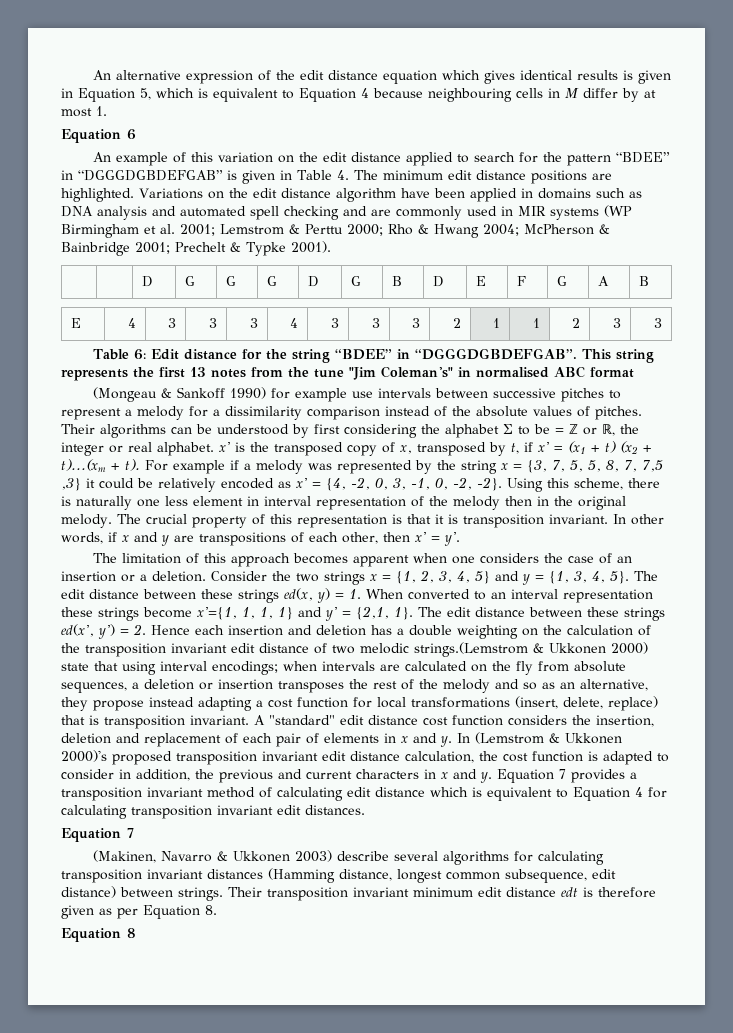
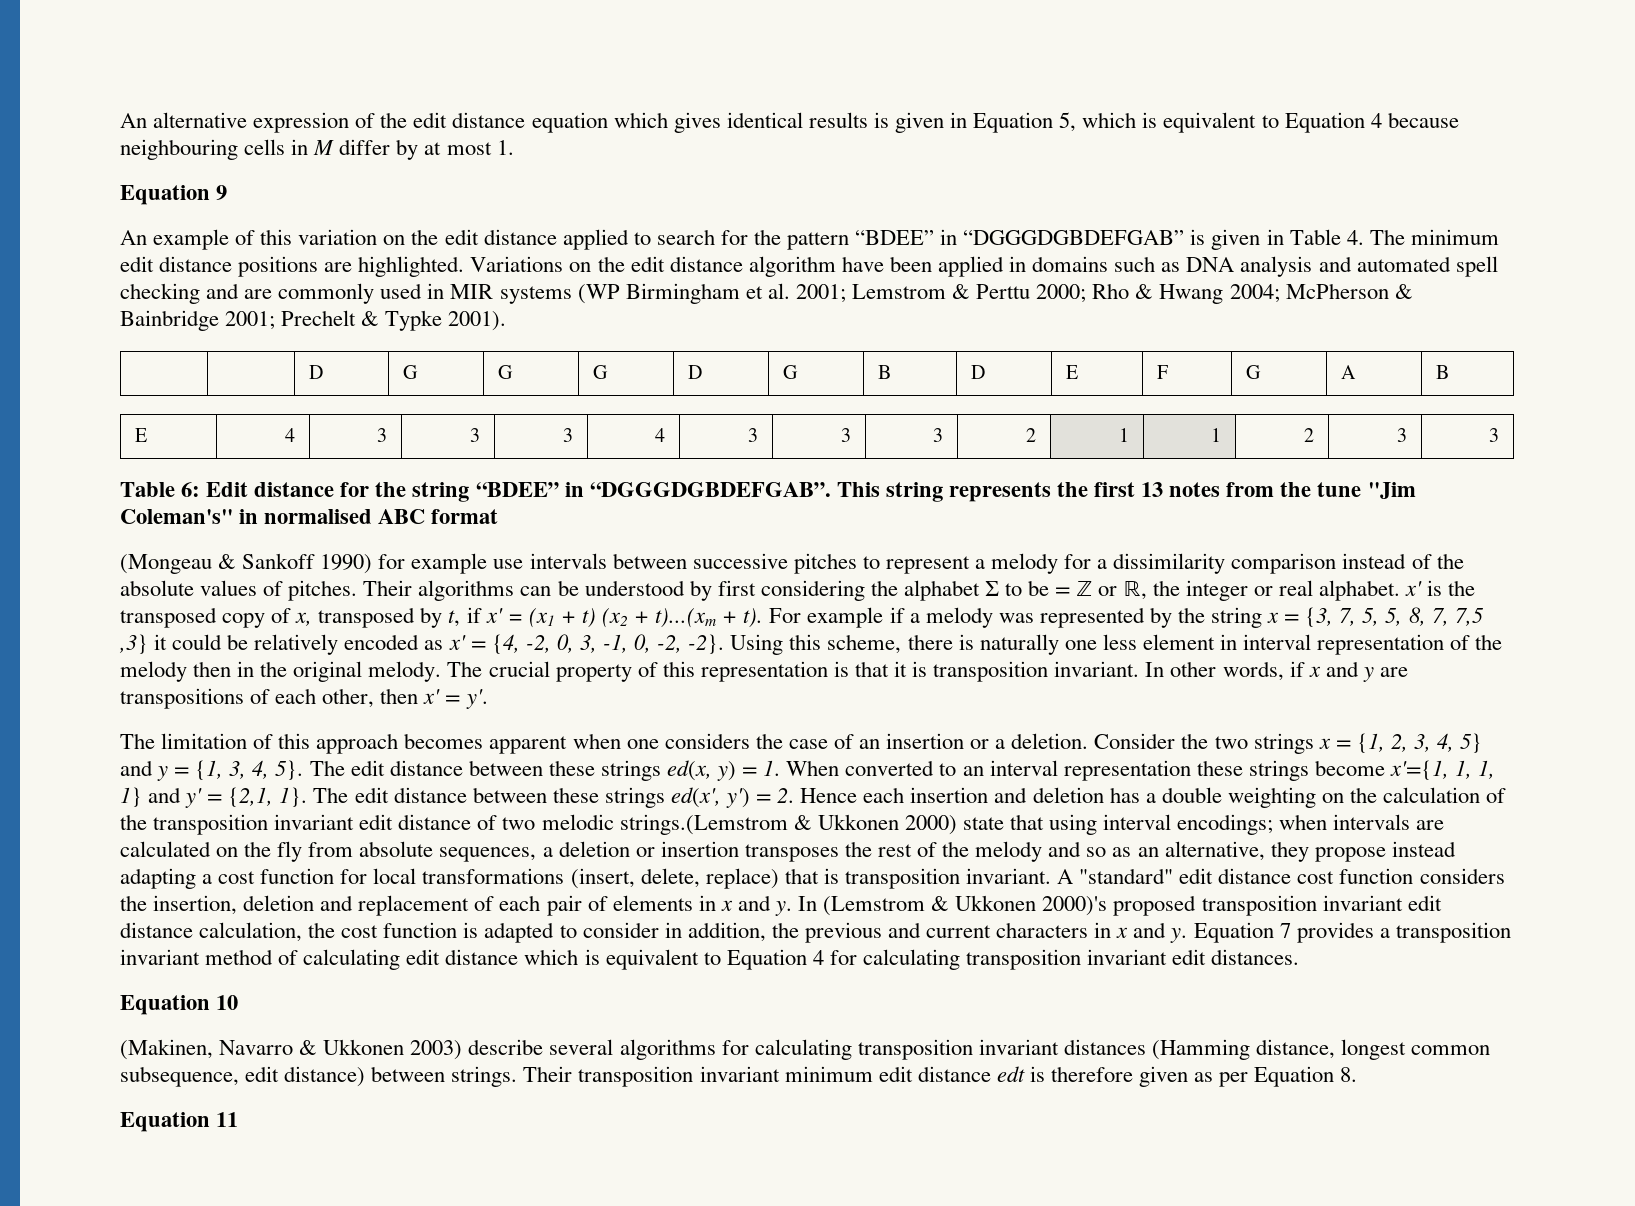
- Equation 6
+ Equation 9
  Equation 7 provides a transposition invariant method of calculating edit distance which is equivalent to Equation 4 for calculating transposition invariant edit distances.
- Equation 7
+ Equation 10
- Equation 8
+ Equation 11

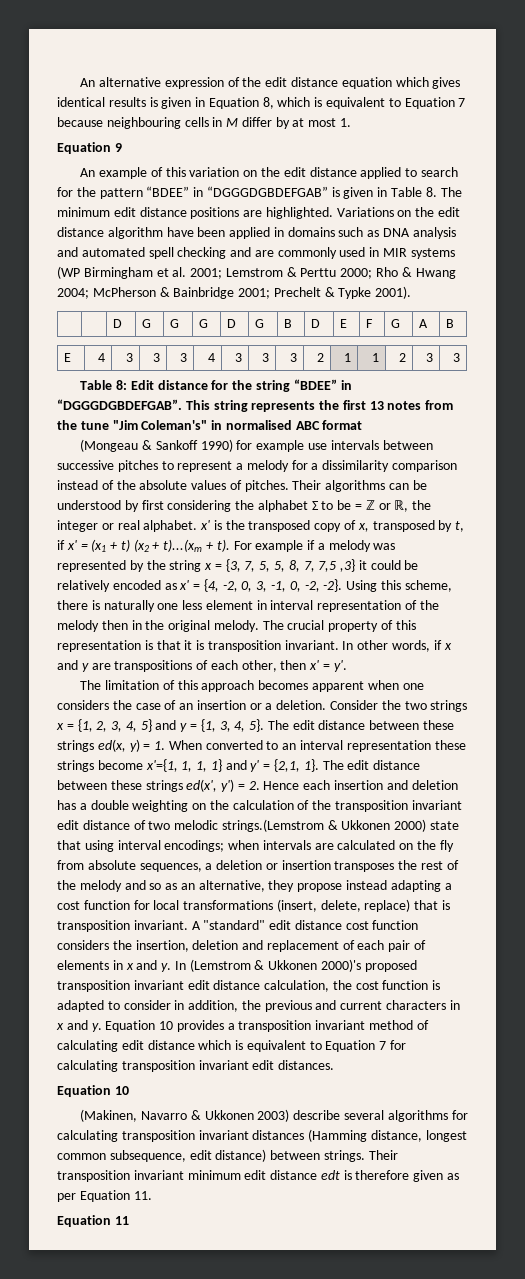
- An alternative expression of the edit distance equation which gives identical results is given in Equation 5, which is equivalent to Equation 4 because neighbouring cells in M differ by at most 1.
+ An alternative expression of the edit distance equation which gives identical results is given in Equation 8, which is equivalent to Equation 7 because neighbouring cells in M differ by at most 1.
- An example of this variation on the edit distance applied to search for the pattern “BDEE” in “DGGGDGBDEFGAB” is given in Table 4. The minimum edit distance positions are highlighted.
+ An example of this variation on the edit distance applied to search for the pattern “BDEE” in “DGGGDGBDEFGAB” is given in Table 8. The minimum edit distance positions are highlighted.
- Table 6: Edit distance for the string “BDEE” in “DGGGDGBDEFGAB”.
+ Table 8: Edit distance for the string “BDEE” in “DGGGDGBDEFGAB”.
- Equation 7 provides a transposition invariant method of calculating edit distance which is equivalent to Equation 4 for calculating transposition invariant edit distances.
+ Equation 10 provides a transposition invariant method of calculating edit distance which is equivalent to Equation 7 for calculating transposition invariant edit distances.
- Their transposition invariant minimum edit distance edt is therefore given as per Equation 8.
+ Their transposition invariant minimum edit distance edt is therefore given as per Equation 11.

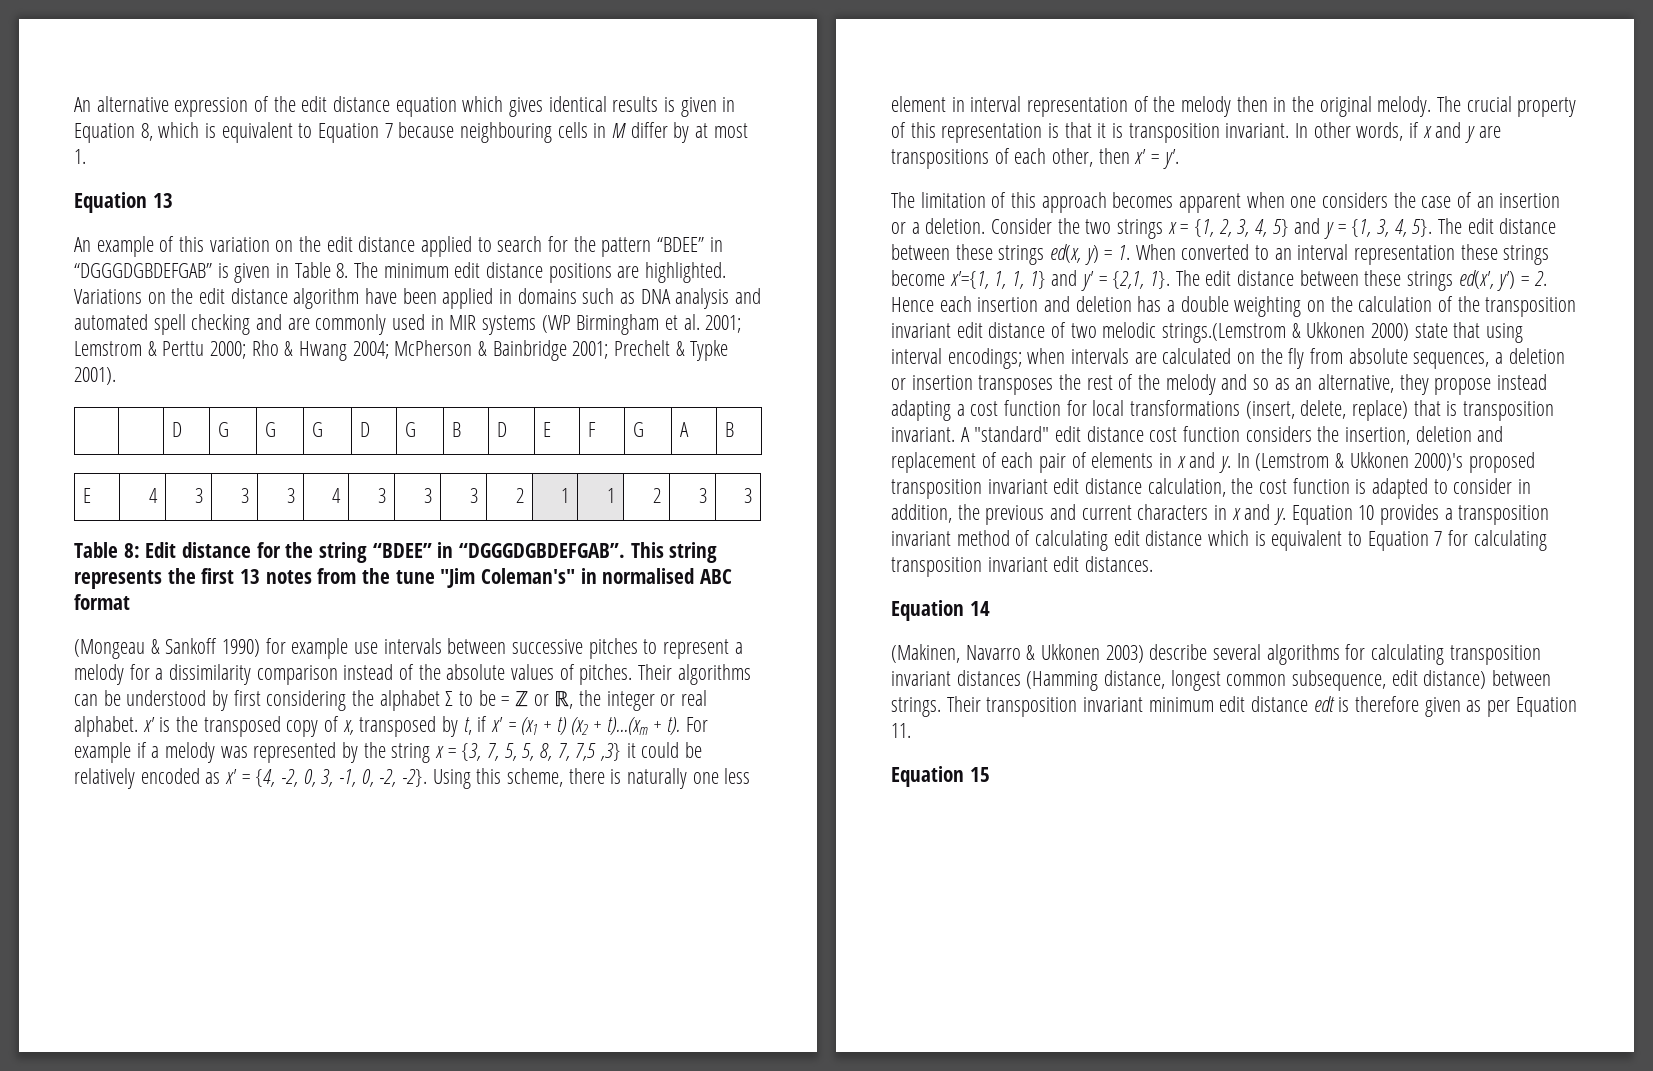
- Equation 9
+ Equation 13
  Equation 10 provides a transposition invariant method of calculating edit distance which is equivalent to Equation 7 for calculating transposition invariant edit distances.
- Equation 10
+ Equation 14
- Equation 11
+ Equation 15

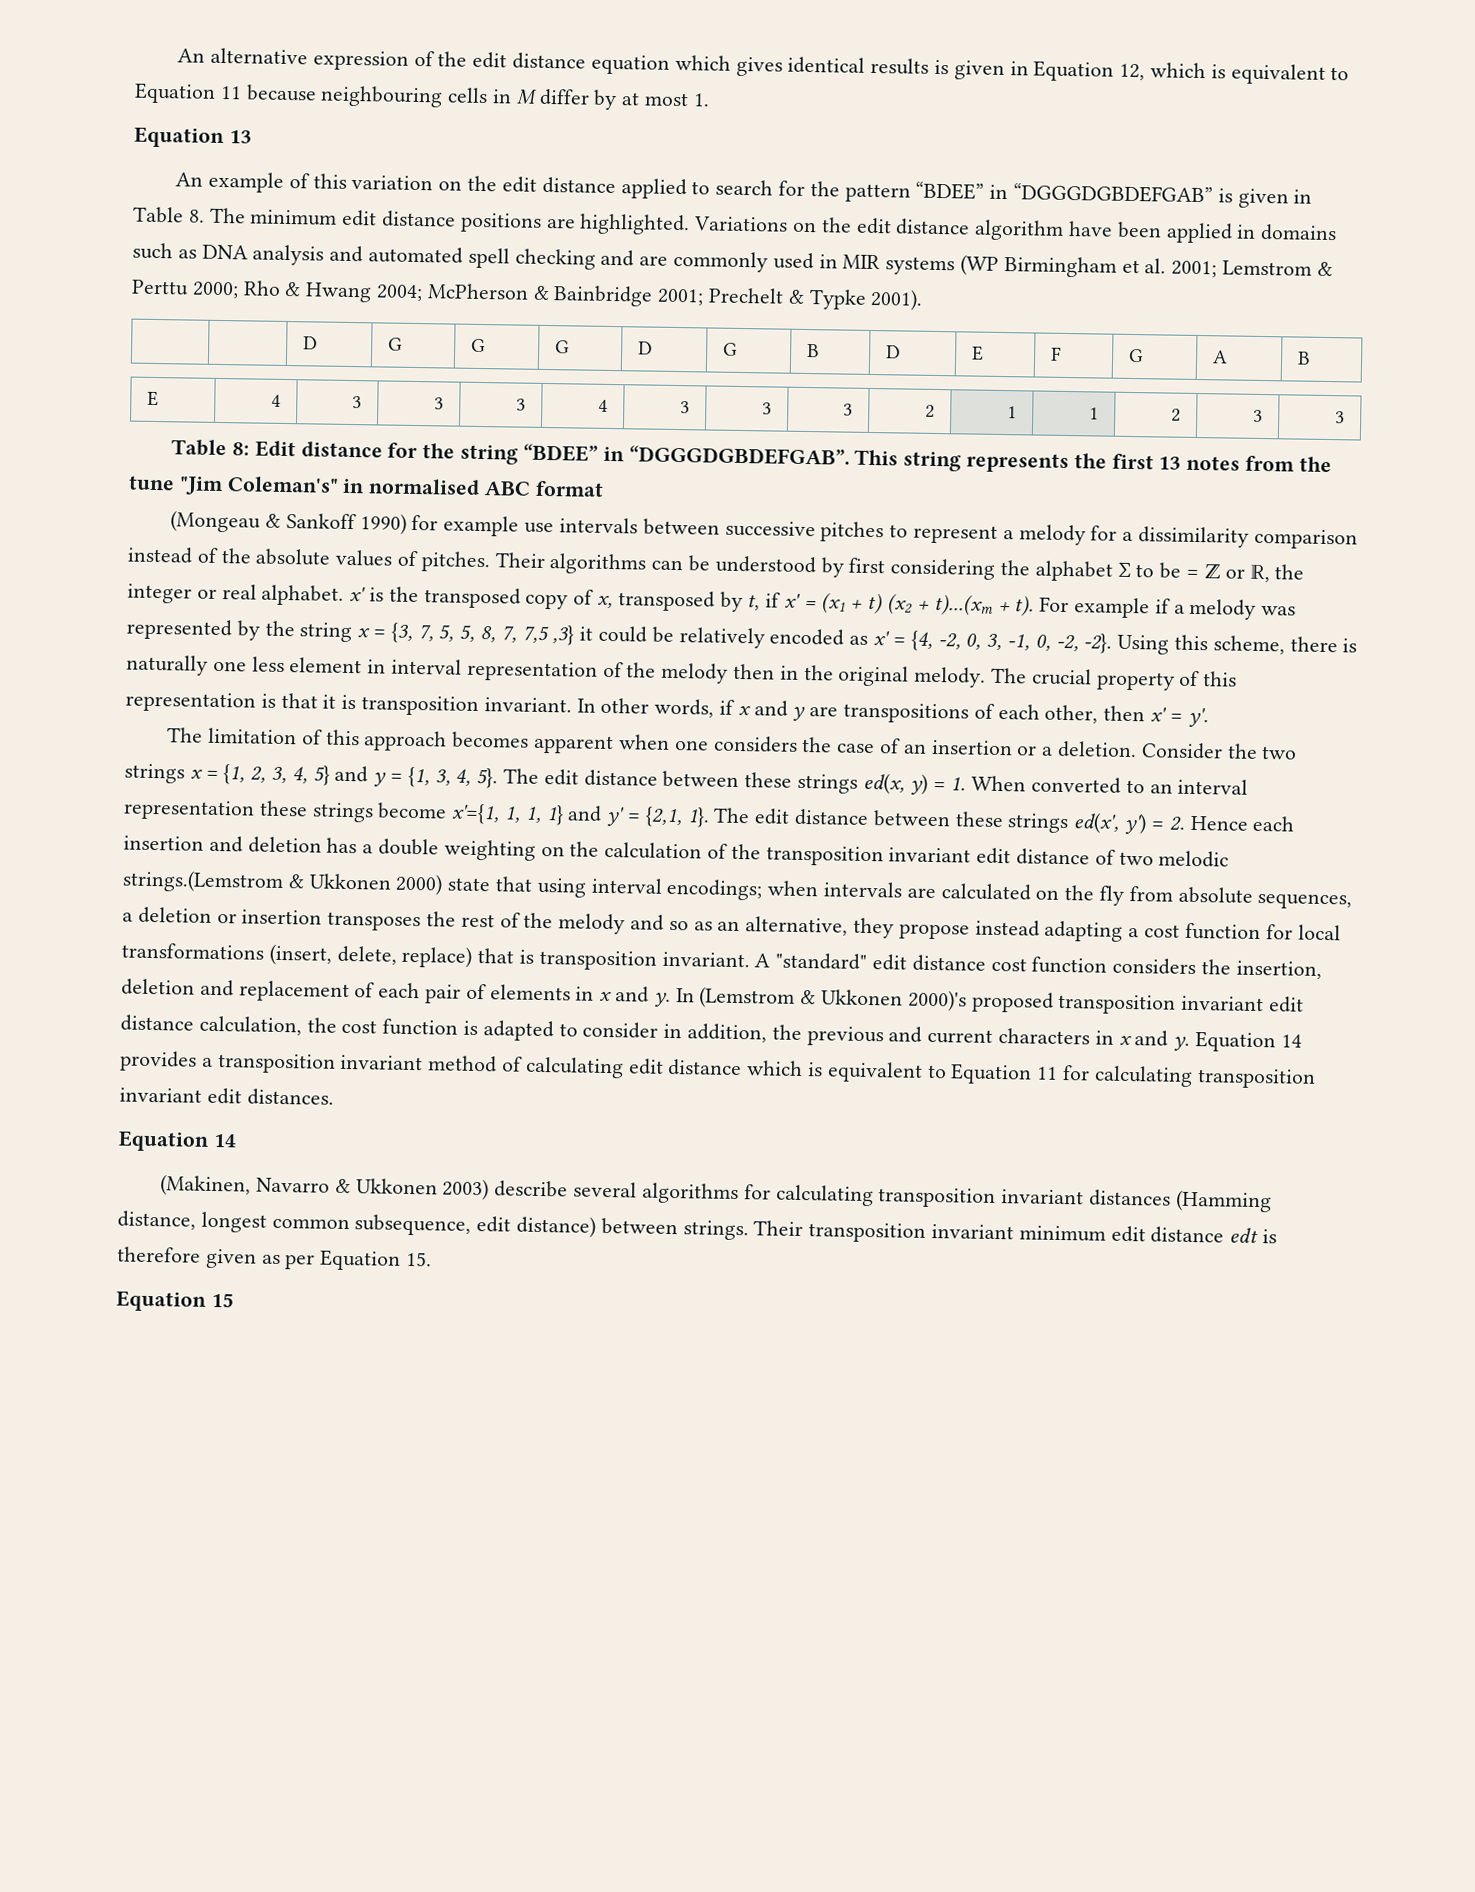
- An alternative expression of the edit distance equation which gives identical results is given in Equation 8, which is equivalent to Equation 7 because neighbouring cells in M differ by at most 1.
+ An alternative expression of the edit distance equation which gives identical results is given in Equation 12, which is equivalent to Equation 11 because neighbouring cells in M differ by at most 1.
- Equation 10 provides a transposition invariant method of calculating edit distance which is equivalent to Equation 7 for calculating transposition invariant edit distances.
+ Equation 14 provides a transposition invariant method of calculating edit distance which is equivalent to Equation 11 for calculating transposition invariant edit distances.
- Their transposition invariant minimum edit distance edt is therefore given as per Equation 11.
+ Their transposition invariant minimum edit distance edt is therefore given as per Equation 15.

